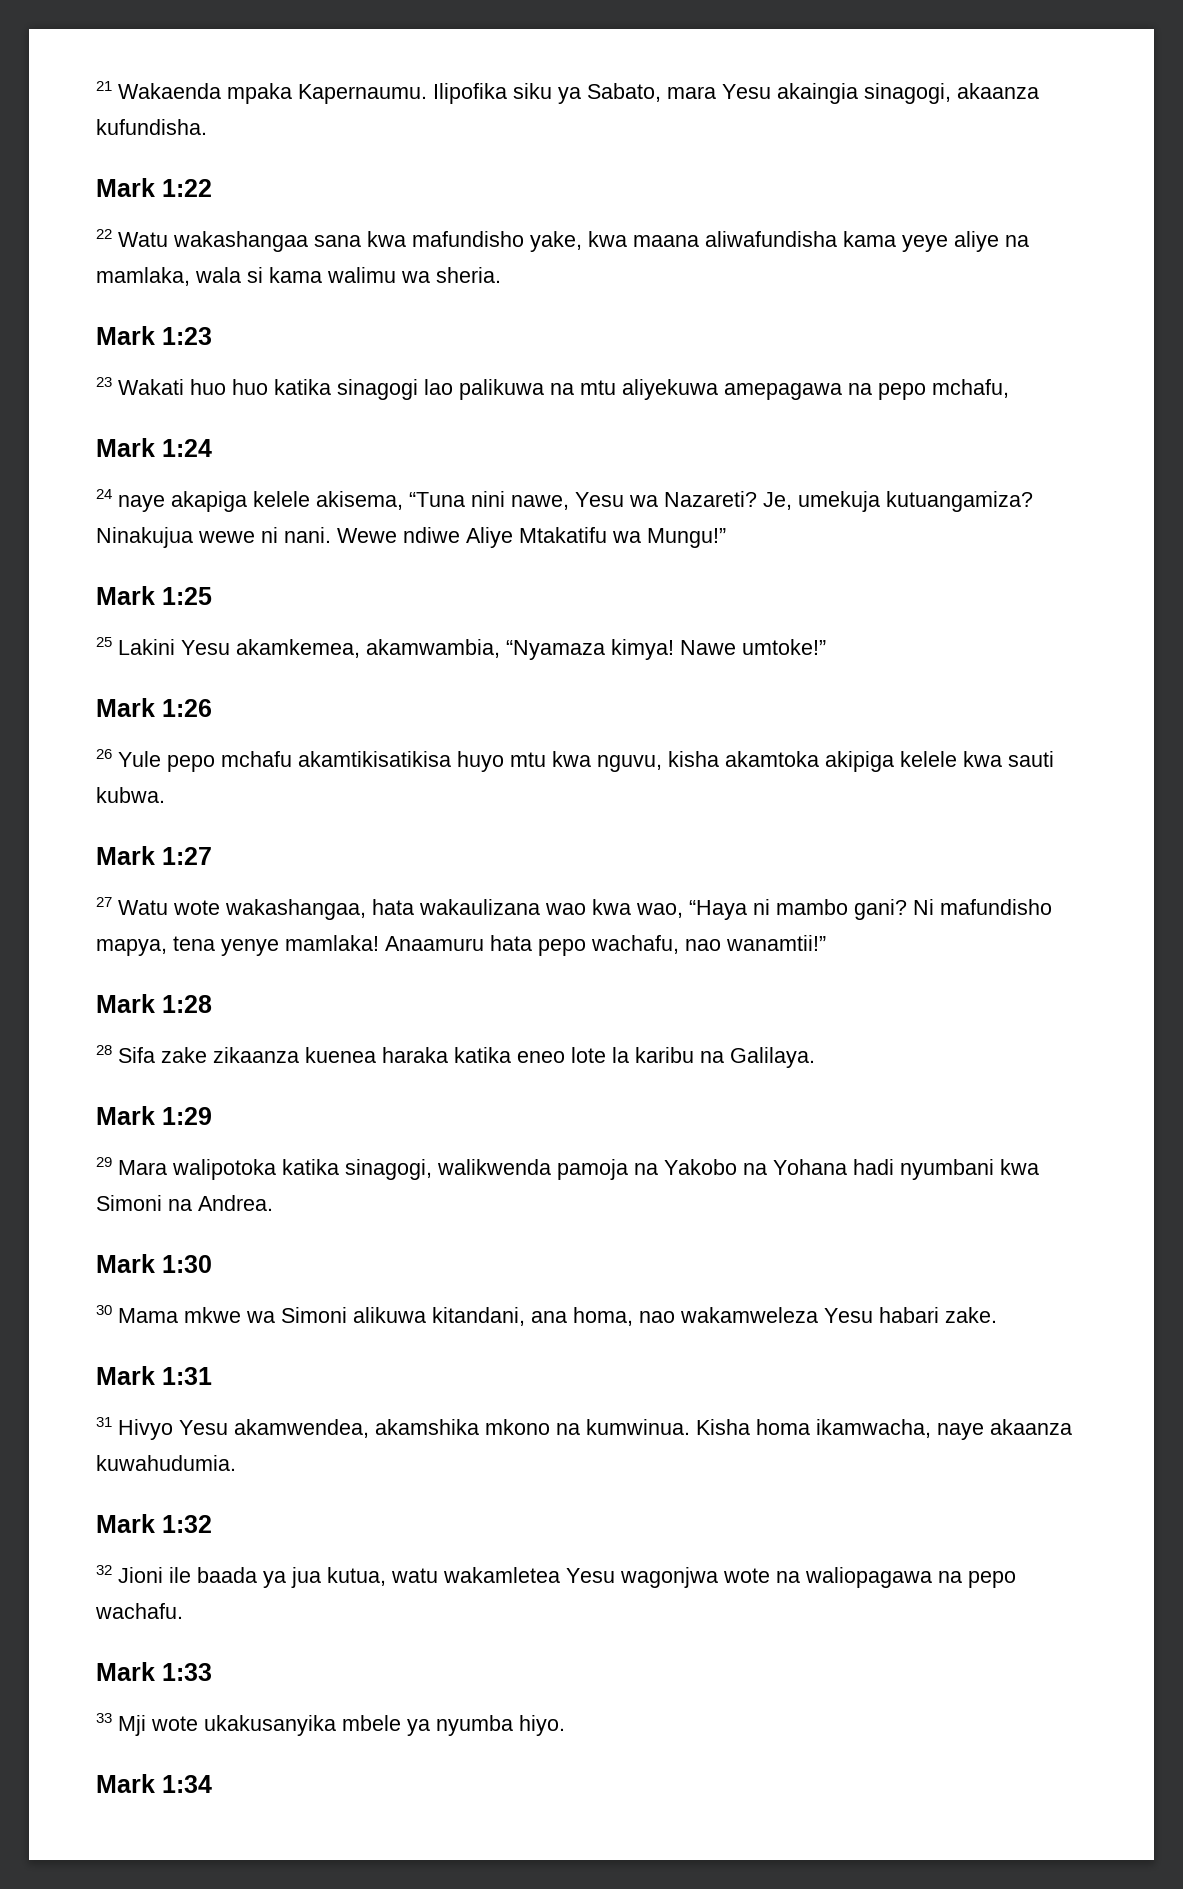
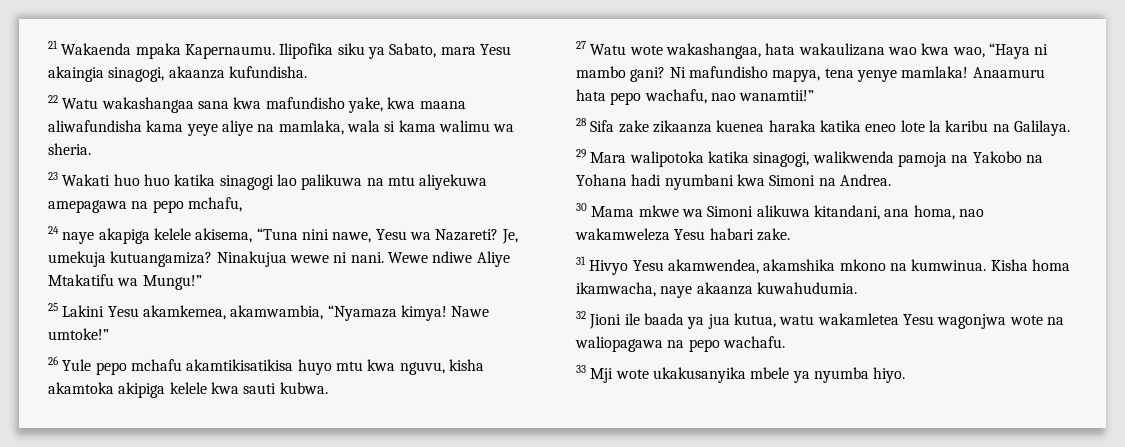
- Mark 1:22
- Mark 1:23
- Mark 1:24
- Mark 1:25
- Mark 1:26
- Mark 1:27
- Mark 1:28
- Mark 1:29
- Mark 1:30
- Mark 1:31
- Mark 1:32
- Mark 1:33
- Mark 1:34

